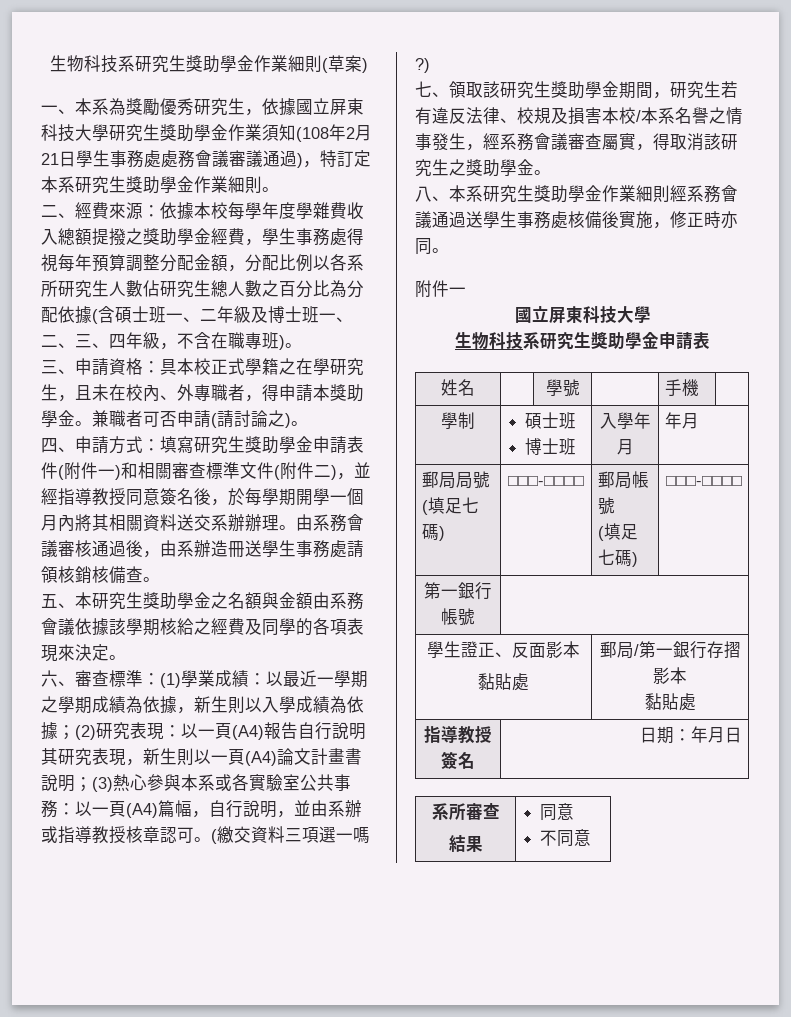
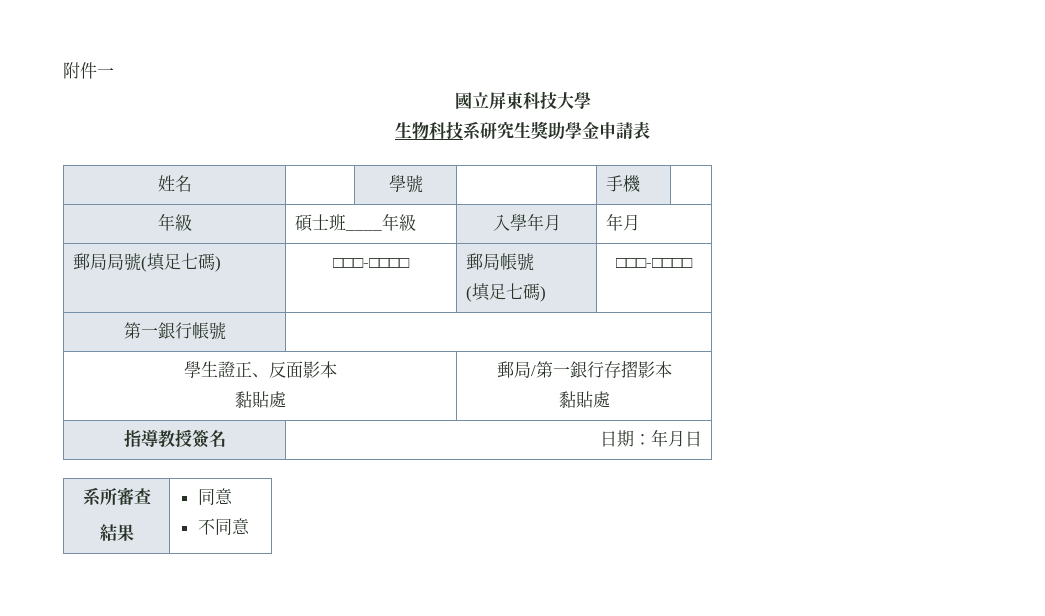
- 生物科技系研究生獎助學金作業細則(草案)
- 一、本系為獎勵優秀研究生，依據國立屏東科技大學研究生獎助學金作業須知(108年2月21日學生事務處處務會議審議通過)，特訂定本系研究生獎助學金作業細則。
- 二、經費來源：依據本校每學年度學雜費收入總額提撥之獎助學金經費，學生事務處得視每年預算調整分配金額，分配比例以各系所研究生人數佔研究生總人數之百分比為分配依據(含碩士班一、二年級及博士班一、二、三、四年級，不含在職專班)。
- 三、申請資格：具本校正式學籍之在學研究生，且未在校內、外專職者，得申請本獎助學金。兼職者可否申請(請討論之)。
- 四、申請方式：填寫研究生獎助學金申請表件(附件一)和相關審查標準文件(附件二)，並經指導教授同意簽名後，於每學期開學一個月內將其相關資料送交系辦辦理。由系務會議審核通過後，由系辦造冊送學生事務處請領核銷核備查。
- 五、本研究生獎助學金之名額與金額由系務會議依據該學期核給之經費及同學的各項表現來決定。
- 六、審查標準：(1)學業成績：以最近一學期之學期成績為依據，新生則以入學成績為依據；(2)研究表現：以一頁(A4)報告自行說明其研究表現，新生則以一頁(A4)論文計畫書說明；(3)熱心參與本系或各實驗室公共事務：以一頁(A4)篇幅，自行說明，並由系辦或指導教授核章認可。(繳交資料三項選一嗎?)
- 七、領取該研究生獎助學金期間，研究生若有違反法律、校規及損害本校/本系名譽之情事發生，經系務會議審查屬實，得取消該研究生之獎助學金。
- 八、本系研究生獎助學金作業細則經系務會議通過送學生事務處核備後實施，修正時亦同。
- 學制 | 碩士班
- 博士班 | 入學年月 | 年月
+ 年級 | 碩士班____年級 | 入學年月 | 年月

